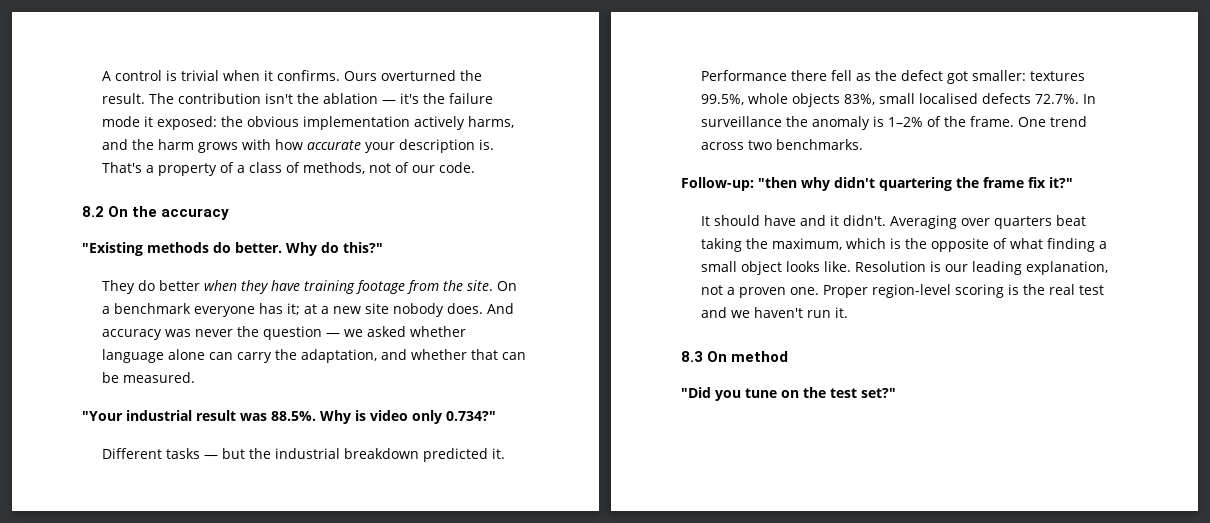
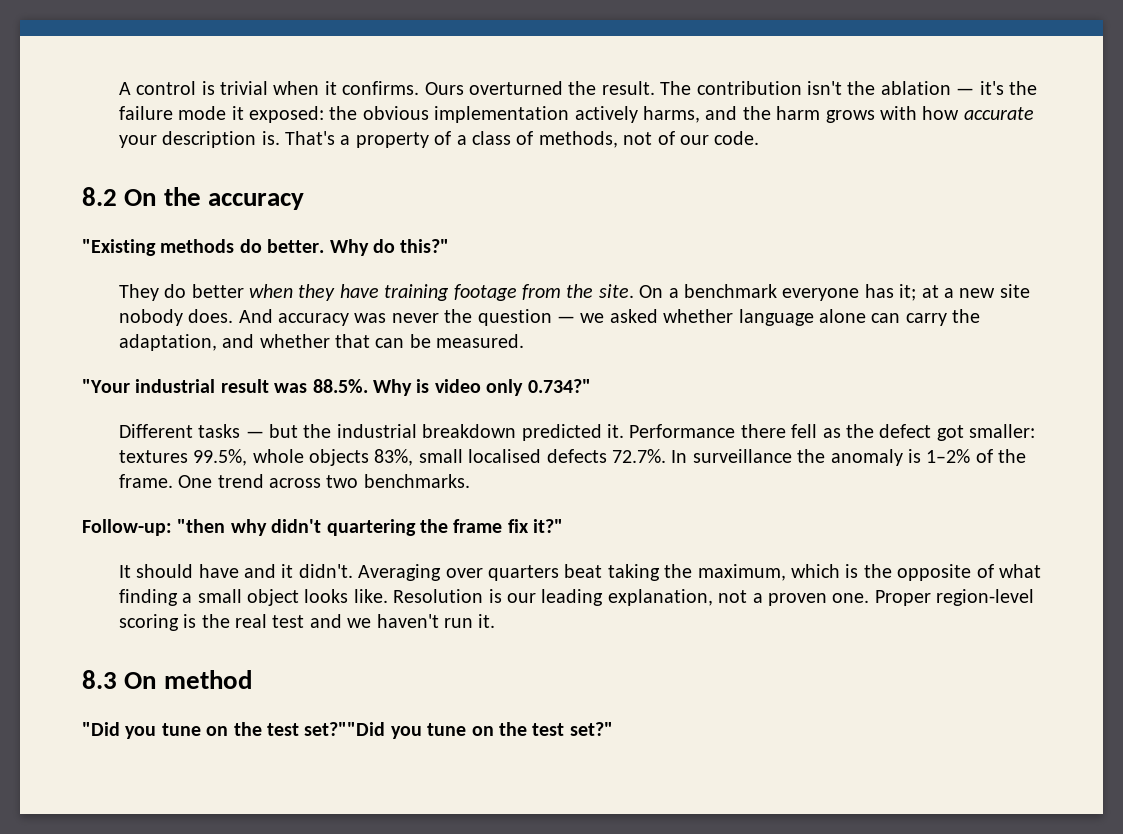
- "Did you tune on the test set?"
+ "Did you tune on the test set?""Did you tune on the test set?"

